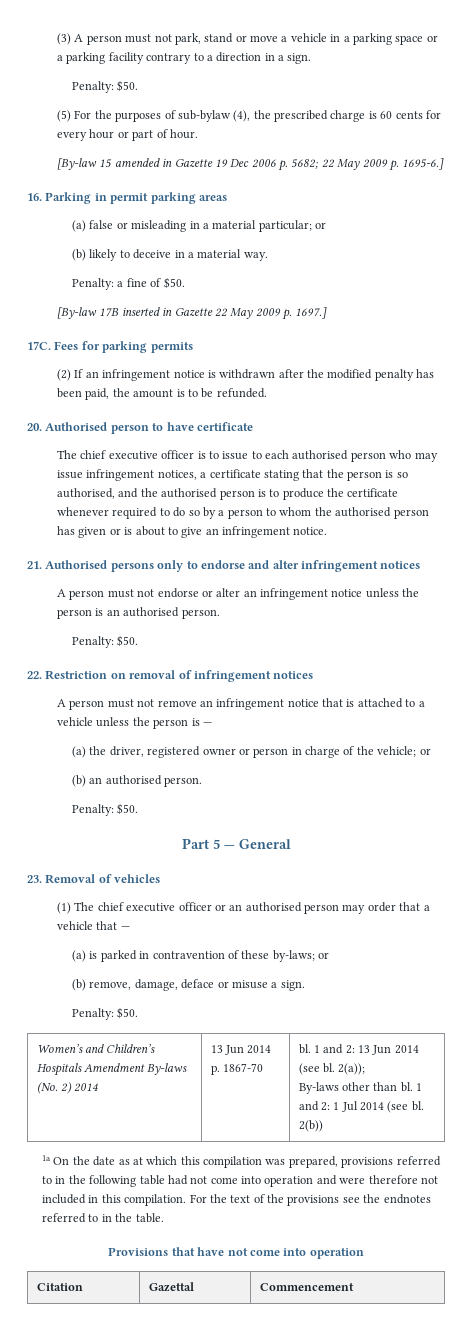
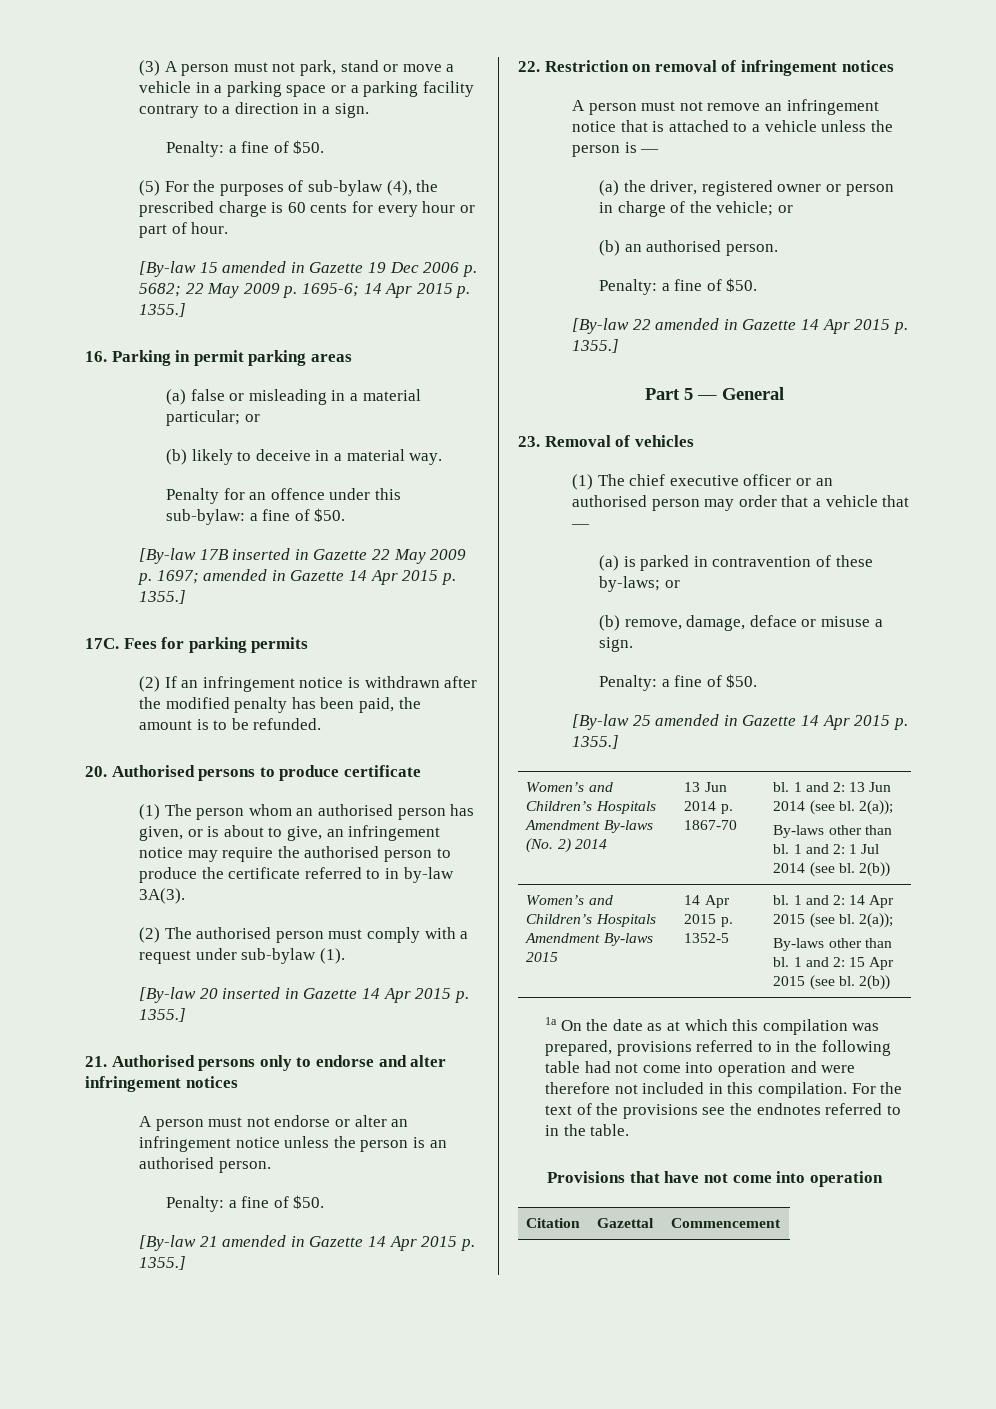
  (3) A person must not park, stand or move a vehicle in a parking space or a parking facility contrary to a direction in a sign.
- Penalty: $50.
+ Penalty: a fine of $50.
- [By-law 15 amended in Gazette 19 Dec 2006 p. 5682; 22 May 2009 p. 1695-6.]
+ [By-law 15 amended in Gazette 19 Dec 2006 p. 5682; 22 May 2009 p. 1695-6; 14 Apr 2015 p. 1355.]
- Penalty: a fine of $50.
+ Penalty for an offence under this sub-bylaw: a fine of $50.
- [By-law 17B inserted in Gazette 22 May 2009 p. 1697.]
+ [By-law 17B inserted in Gazette 22 May 2009 p. 1697; amended in Gazette 14 Apr 2015 p. 1355.]
- 20. Authorised person to have certificate
- The chief executive officer is to issue to each authorised person who may issue infringement notices, a certificate stating that the person is so authorised, and the authorised person is to produce the certificate whenever required to do so by a person to whom the authorised person has given or is about to give an infringement notice.
+ 20. Authorised persons to produce certificate
+ (1) The person whom an authorised person has given, or is about to give, an infringement notice may require the authorised person to produce the certificate referred to in by-law 3A(3).
+ (2) The authorised person must comply with a request under sub-bylaw (1).
+ [By-law 20 inserted in Gazette 14 Apr 2015 p. 1355.]
  A person must not endorse or alter an infringement notice unless the person is an authorised person.
- Penalty: $50.
+ Penalty: a fine of $50.
+ [By-law 21 amended in Gazette 14 Apr 2015 p. 1355.]
  (b) an authorised person.
- Penalty: $50.
+ Penalty: a fine of $50.
+ [By-law 22 amended in Gazette 14 Apr 2015 p. 1355.]
  (b) remove, damage, deface or misuse a sign.
- Penalty: $50.
+ Penalty: a fine of $50.
+ [By-law 25 amended in Gazette 14 Apr 2015 p. 1355.]
+ Women’s and Children’s Hospitals Amendment By-laws 2015 | 14 Apr 2015 p. 1352-5 | bl. 1 and 2: 14 Apr 2015 (see bl. 2(a));
+ By-laws other than bl. 1 and 2: 15 Apr 2015 (see bl. 2(b))

